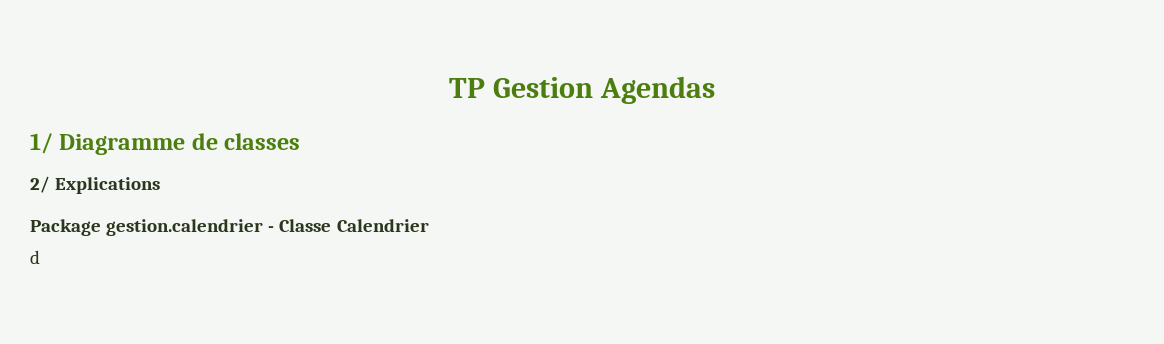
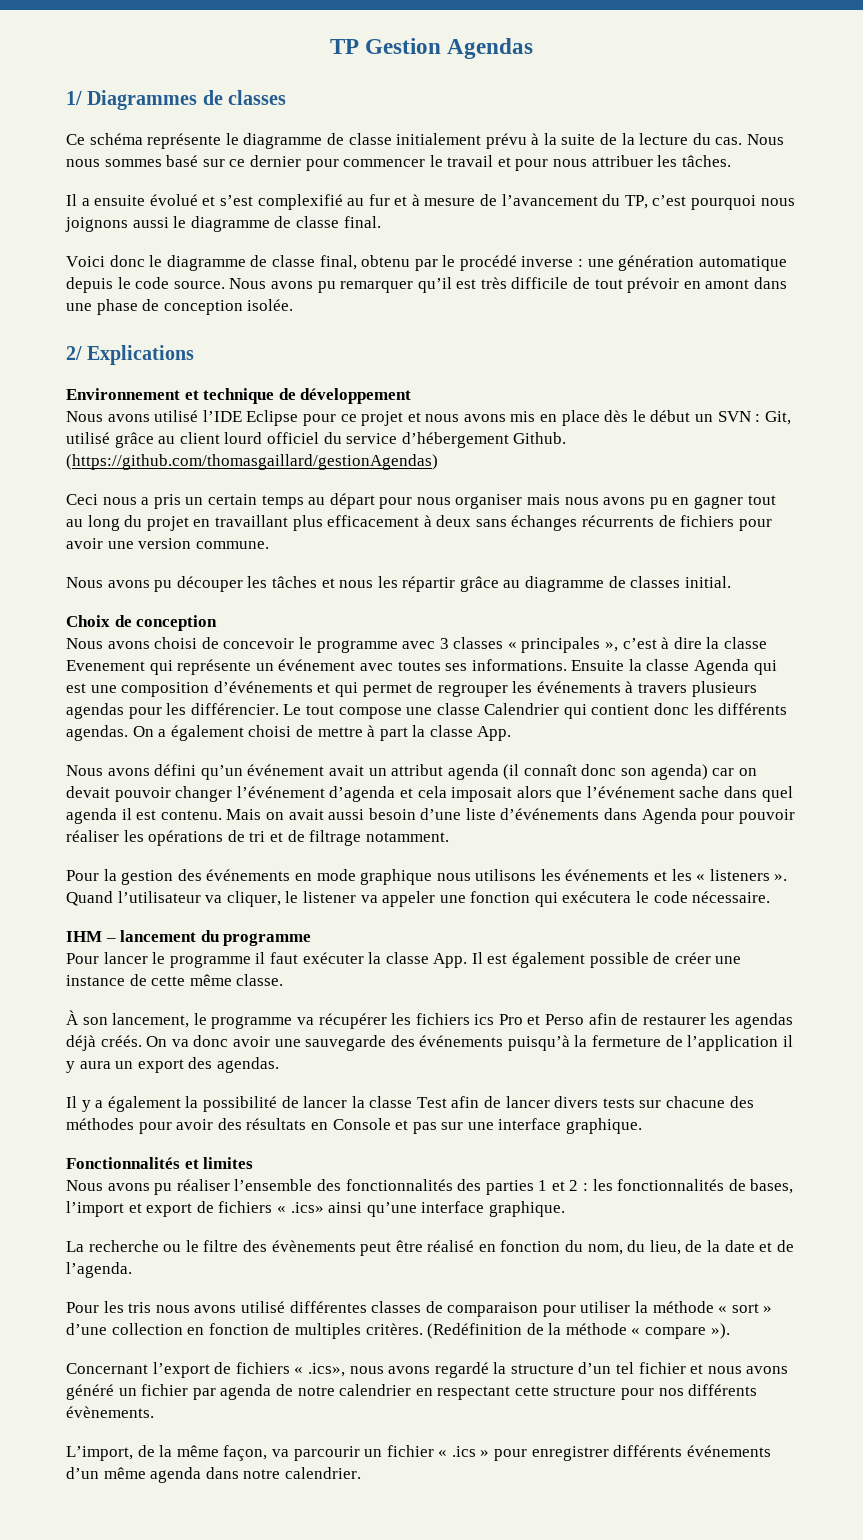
- 1/ Diagramme de classes
+ 1/ Diagrammes de classes
+ Ce schéma représente le diagramme de classe initialement prévu à la suite de la lecture du cas. Nous nous sommes basé sur ce dernier pour commencer le travail et pour nous attribuer les tâches.
+ Il a ensuite évolué et s’est complexifié au fur et à mesure de l’avancement du TP, c’est pourquoi nous joignons aussi le diagramme de classe final.
+ Voici donc le diagramme de classe final, obtenu par le procédé inverse : une génération automatique depuis le code source. Nous avons pu remarquer qu’il est très difficile de tout prévoir en amont dans une phase de conception isolée.
  2/ Explications
- Package gestion.calendrier - Classe Calendrier
- d
+ Environnement et technique de développement
+ Nous avons utilisé l’IDE Eclipse pour ce projet et nous avons mis en place dès le début un SVN : Git, utilisé grâce au client lourd officiel du service d’hébergement Github. (https://github.com/thomasgaillard/gestionAgendas)
+ Ceci nous a pris un certain temps au départ pour nous organiser mais nous avons pu en gagner tout au long du projet en travaillant plus efficacement à deux sans échanges récurrents de fichiers pour avoir une version commune.
+ Nous avons pu découper les tâches et nous les répartir grâce au diagramme de classes initial.
+ Choix de conception
+ Nous avons choisi de concevoir le programme avec 3 classes « principales », c’est à dire la classe Evenement qui représente un événement avec toutes ses informations. Ensuite la classe Agenda qui est une composition d’événements et qui permet de regrouper les événements à travers plusieurs agendas pour les différencier. Le tout compose une classe Calendrier qui contient donc les différents agendas. On a également choisi de mettre à part la classe App.
+ Nous avons défini qu’un événement avait un attribut agenda (il connaît donc son agenda) car on devait pouvoir changer l’événement d’agenda et cela imposait alors que l’événement sache dans quel agenda il est contenu. Mais on avait aussi besoin d’une liste d’événements dans Agenda pour pouvoir réaliser les opérations de tri et de filtrage notamment.
+ Pour la gestion des événements en mode graphique nous utilisons les événements et les « listeners ». Quand l’utilisateur va cliquer, le listener va appeler une fonction qui exécutera le code nécessaire.
+ IHM – lancement du programme
+ Pour lancer le programme il faut exécuter la classe App. Il est également possible de créer une instance de cette même classe.
+ À son lancement, le programme va récupérer les fichiers ics Pro et Perso afin de restaurer les agendas déjà créés. On va donc avoir une sauvegarde des événements puisqu’à la fermeture de l’application il y aura un export des agendas.
+ Il y a également la possibilité de lancer la classe Test afin de lancer divers tests sur chacune des méthodes pour avoir des résultats en Console et pas sur une interface graphique.
+ Fonctionnalités et limites
+ Nous avons pu réaliser l’ensemble des fonctionnalités des parties 1 et 2 : les fonctionnalités de bases, l’import et export de fichiers « .ics» ainsi qu’une interface graphique.
+ La recherche ou le filtre des évènements peut être réalisé en fonction du nom, du lieu, de la date et de l’agenda.
+ Pour les tris nous avons utilisé différentes classes de comparaison pour utiliser la méthode « sort » d’une collection en fonction de multiples critères. (Redéfinition de la méthode « compare »).
+ Concernant l’export de fichiers « .ics», nous avons regardé la structure d’un tel fichier et nous avons généré un fichier par agenda de notre calendrier en respectant cette structure pour nos différents évènements.
+ L’import, de la même façon, va parcourir un fichier « .ics » pour enregistrer différents événements d’un même agenda dans notre calendrier.

